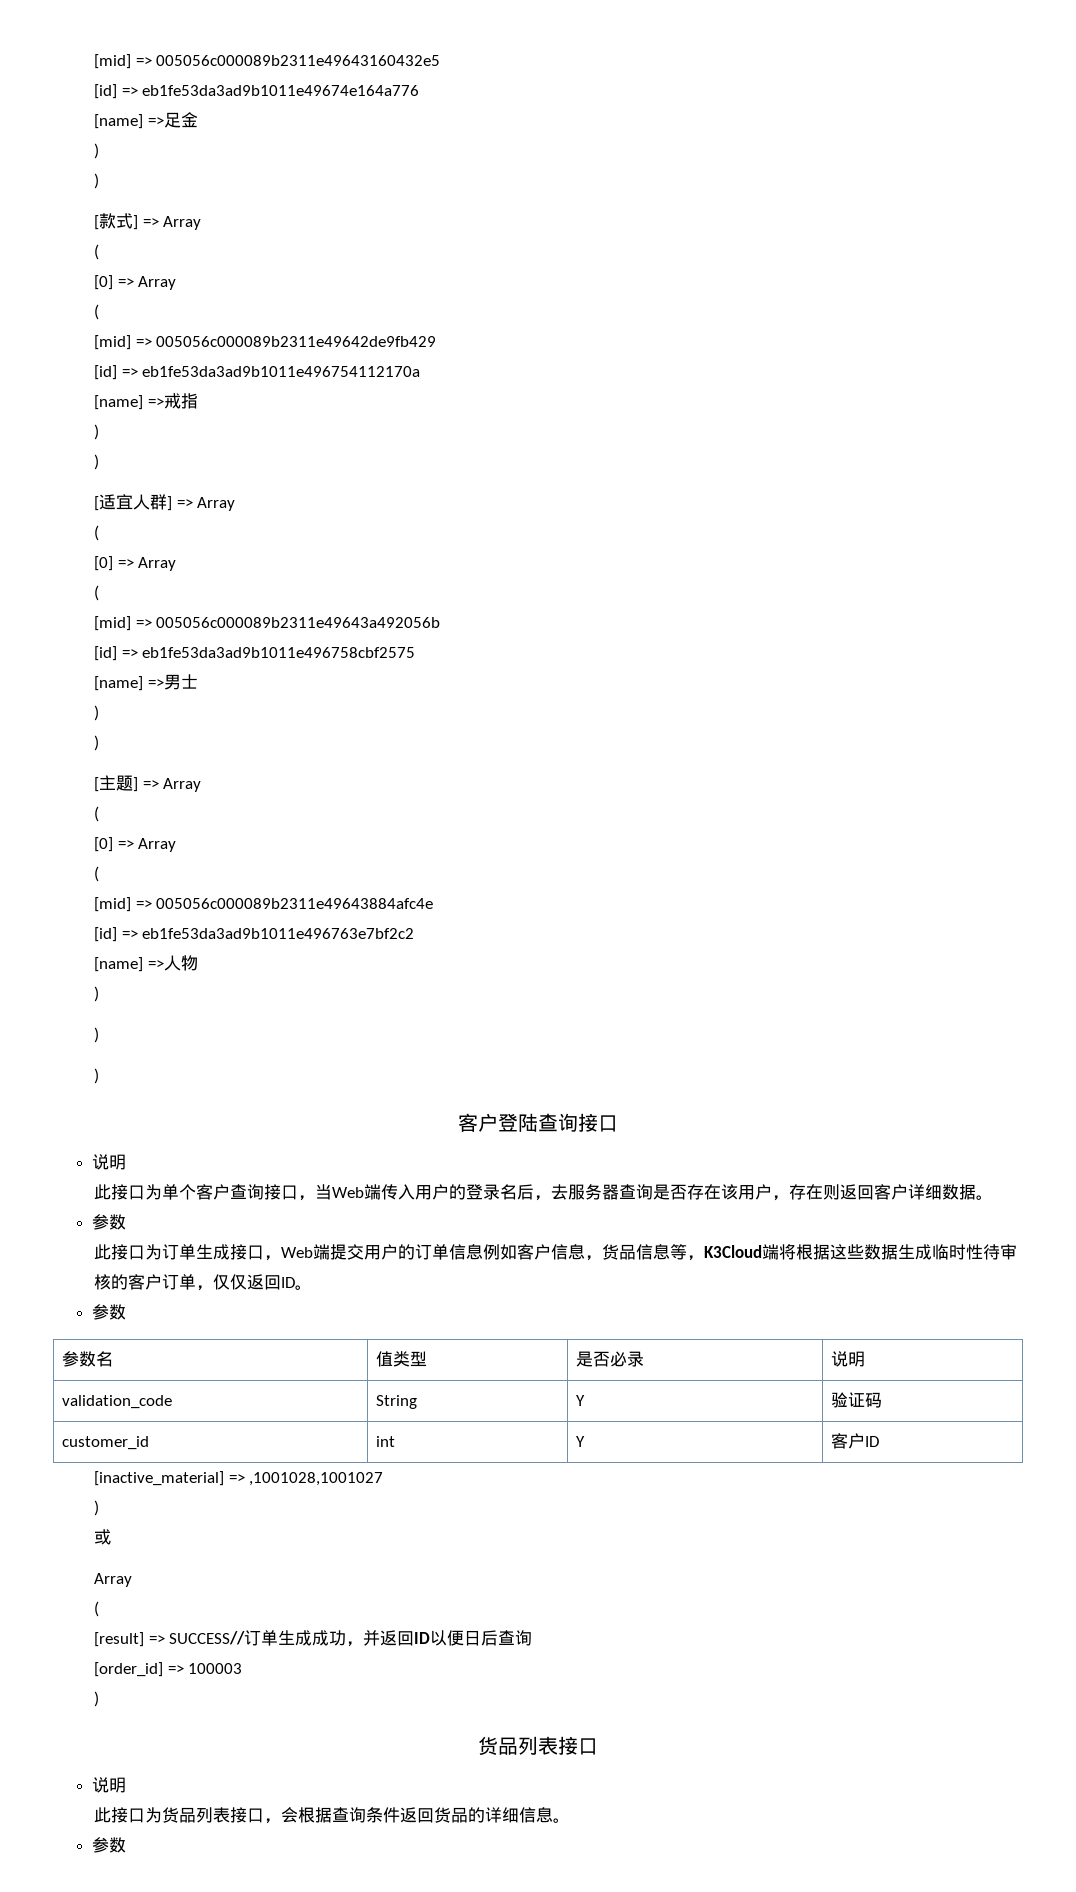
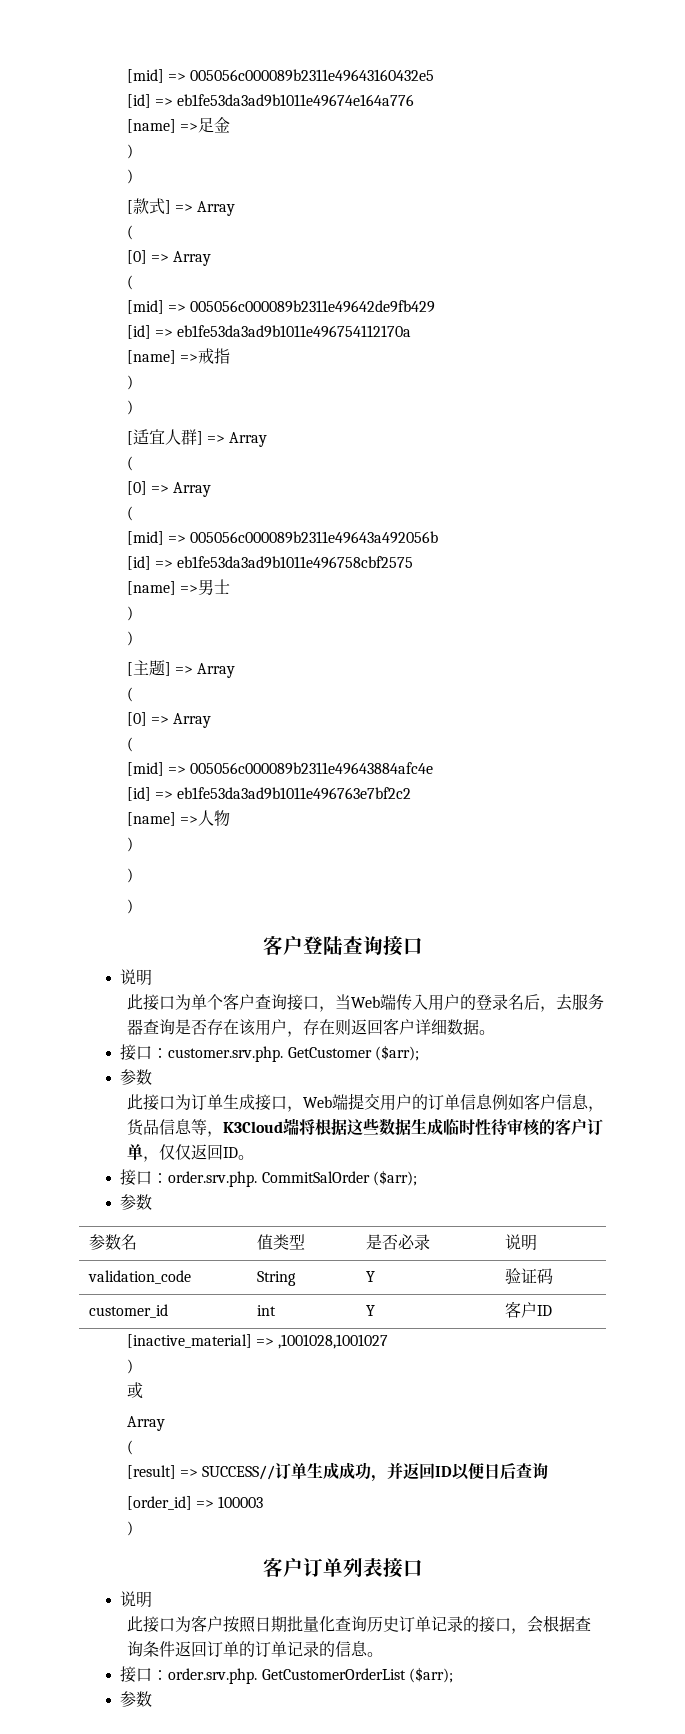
+ 接口：customer.srv.php. GetCustomer ($arr);
+ 接口：order.srv.php. CommitSalOrder ($arr);
  [order_id] => 100003
  )
- 货品列表接口
+ 客户订单列表接口
- 此接口为货品列表接口，会根据查询条件返回货品的详细信息。
+ 此接口为客户按照日期批量化查询历史订单记录的接口，会根据查询条件返回订单的订单记录的信息。
+ 接口：order.srv.php. GetCustomerOrderList ($arr);

